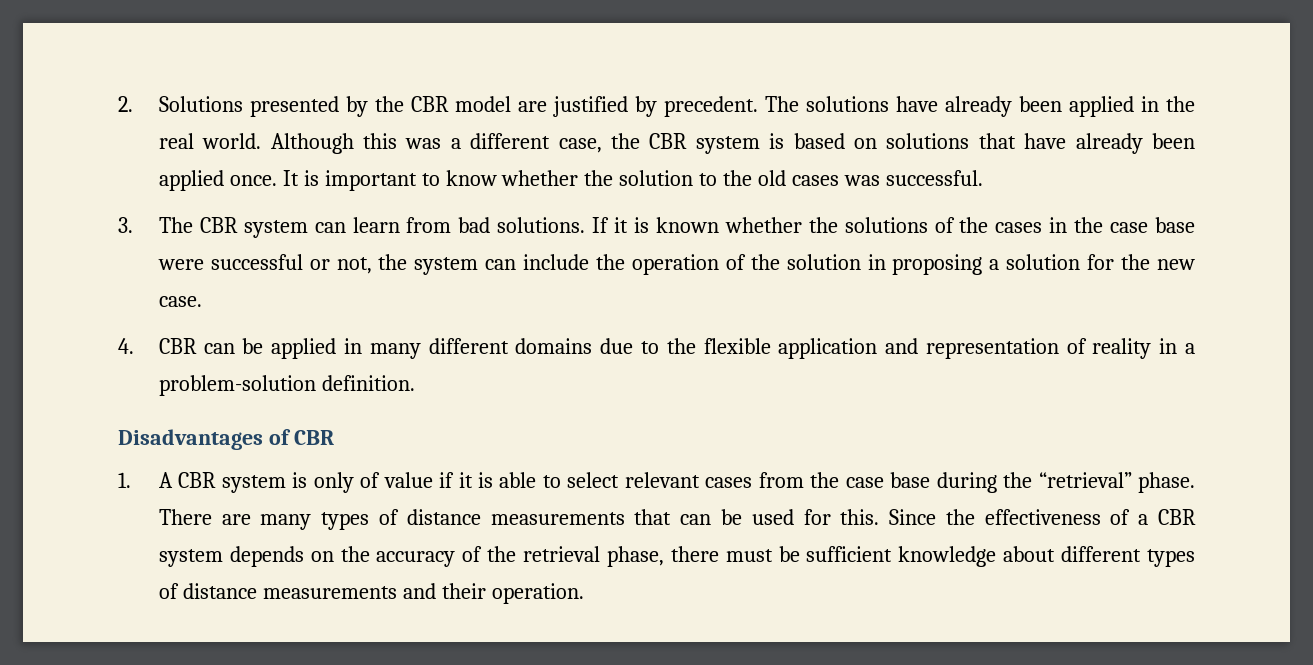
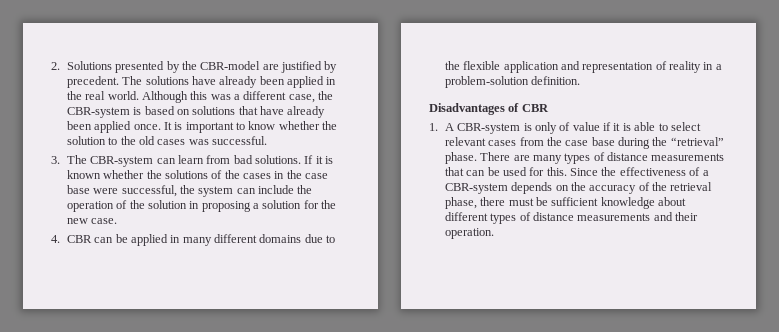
- 2. Solutions presented by the CBR model are justified by precedent.
+ 2. Solutions presented by the CBR-model are justified by precedent.
- Although this was a different case, the CBR system is based on solutions that have already been applied once.
+ Although this was a different case, the CBR-system is based on solutions that have already been applied once.
- 3. The CBR system can learn from bad solutions.
+ 3. The CBR-system can learn from bad solutions.
- If it is known whether the solutions of the cases in the case base were successful or not, the system can include the operation of the solution in proposing a solution for the new case.
+ If it is known whether the solutions of the cases in the case base were successful, the system can include the operation of the solution in proposing a solution for the new case.
- 1. A CBR system is only of value if it is able to select relevant cases from the case base during the “retrieval” phase.
+ 1. A CBR-system is only of value if it is able to select relevant cases from the case base during the “retrieval” phase.
- Since the effectiveness of a CBR system depends on the accuracy of the retrieval phase, there must be sufficient knowledge about different types of distance measurements and their operation.
+ Since the effectiveness of a CBR-system depends on the accuracy of the retrieval phase, there must be sufficient knowledge about different types of distance measurements and their operation.

